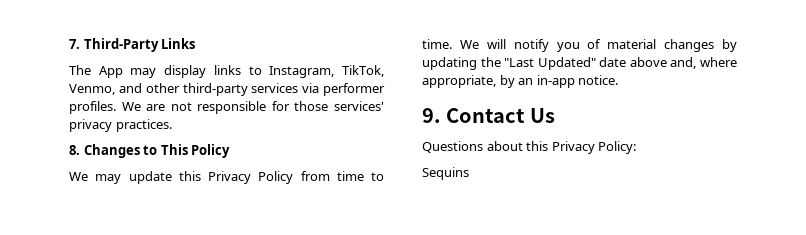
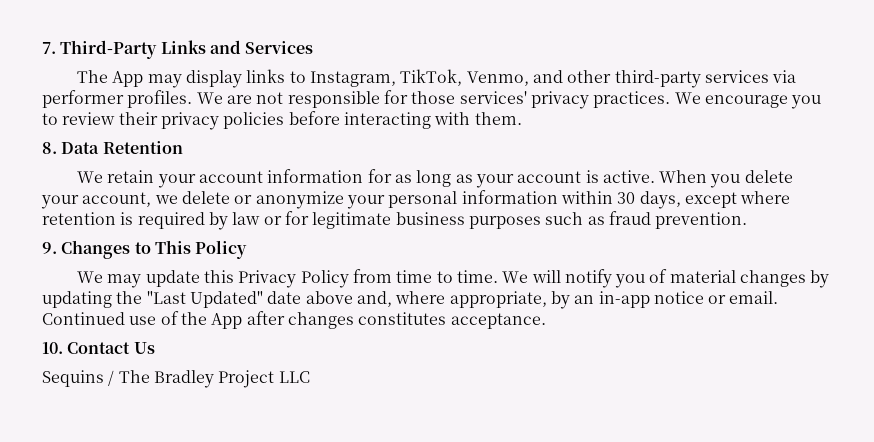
- 7. Third-Party Links
+ 7. Third-Party Links and Services
- We are not responsible for those services' privacy practices.
- 8. Changes to This Policy
+ We are not responsible for those services' privacy practices. We encourage you to review their privacy policies before interacting with them.
+ 8. Data Retention
+ We retain your account information for as long as your account is active. When you delete your account, we delete or anonymize your personal information within 30 days, except where retention is required by law or for legitimate business purposes such as fraud prevention.
+ 9. Changes to This Policy
- We will notify you of material changes by updating the "Last Updated" date above and, where appropriate, by an in-app notice.
- 9. Contact Us
- Questions about this Privacy Policy:
- Sequins
+ We will notify you of material changes by updating the "Last Updated" date above and, where appropriate, by an in-app notice or email. Continued use of the App after changes constitutes acceptance.
+ 10. Contact Us
+ Sequins / The Bradley Project LLC

